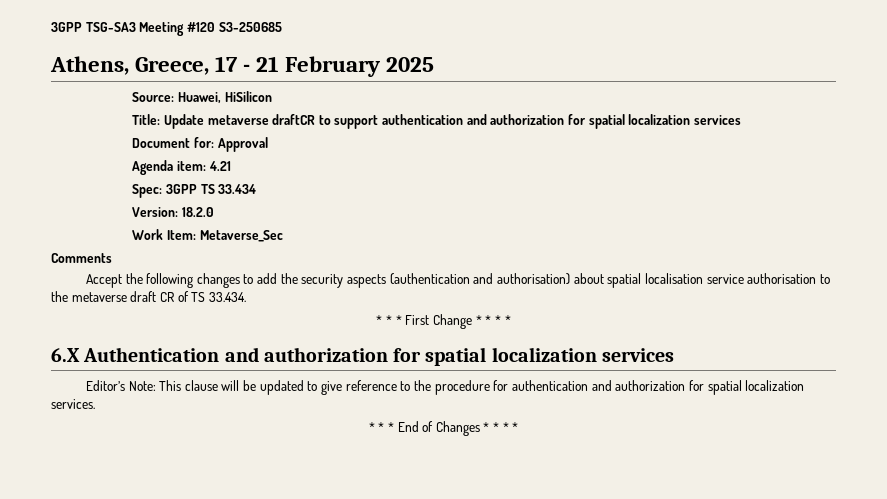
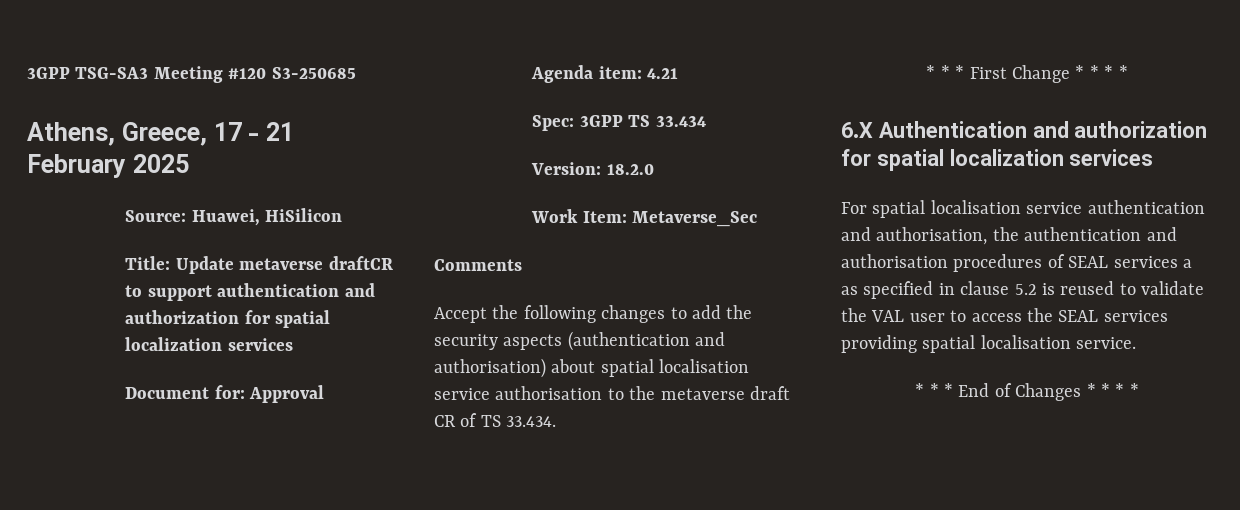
- Editor’s Note: This clause will be updated to give reference to the procedure for authentication and authorization for spatial localization services.
+ For spatial localisation service authentication and authorisation, the authentication and authorisation procedures of SEAL services a as specified in clause 5.2 is reused to validate the VAL user to access the SEAL services providing spatial localisation service.

